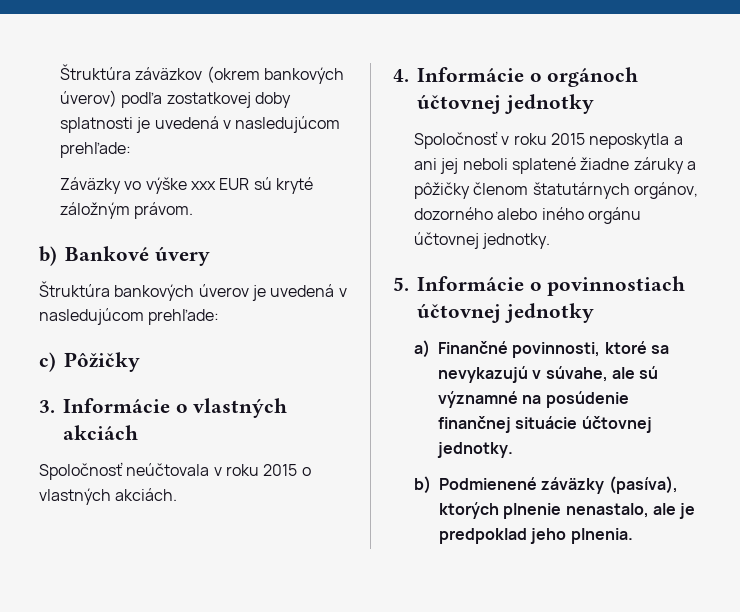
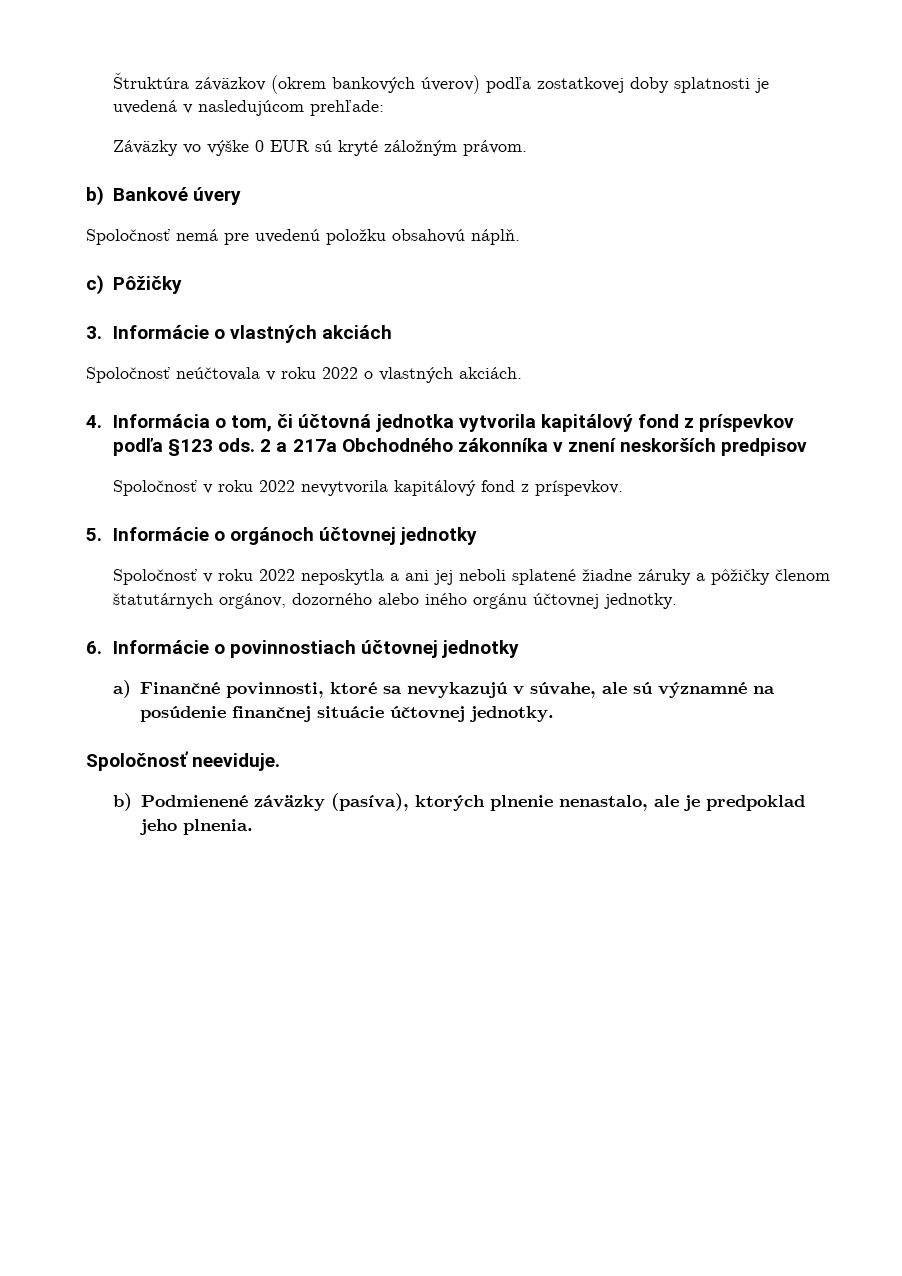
- Záväzky vo výške xxx EUR sú kryté záložným právom.
+ Záväzky vo výške 0 EUR sú kryté záložným právom.
- Štruktúra bankových úverov je uvedená v nasledujúcom prehľade:
+ Spoločnosť nemá pre uvedenú položku obsahovú náplň.
- Spoločnosť neúčtovala v roku 2015 o vlastných akciách.
+ Spoločnosť neúčtovala v roku 2022 o vlastných akciách.
- 4. Informácie o orgánoch účtovnej jednotky
+ 4. Informácia o tom, či účtovná jednotka vytvorila kapitálový fond z príspevkov podľa §123 ods. 2 a 217a Obchodného zákonníka v znení neskorších predpisov
+ Spoločnosť v roku 2022 nevytvorila kapitálový fond z príspevkov.
+ 5. Informácie o orgánoch účtovnej jednotky
- Spoločnosť v roku 2015 neposkytla a ani jej neboli splatené žiadne záruky a pôžičky členom štatutárnych orgánov, dozorného alebo iného orgánu účtovnej jednotky.
+ Spoločnosť v roku 2022 neposkytla a ani jej neboli splatené žiadne záruky a pôžičky členom štatutárnych orgánov, dozorného alebo iného orgánu účtovnej jednotky.
- 5. Informácie o povinnostiach účtovnej jednotky
+ 6. Informácie o povinnostiach účtovnej jednotky
+ Spoločnosť neeviduje.

